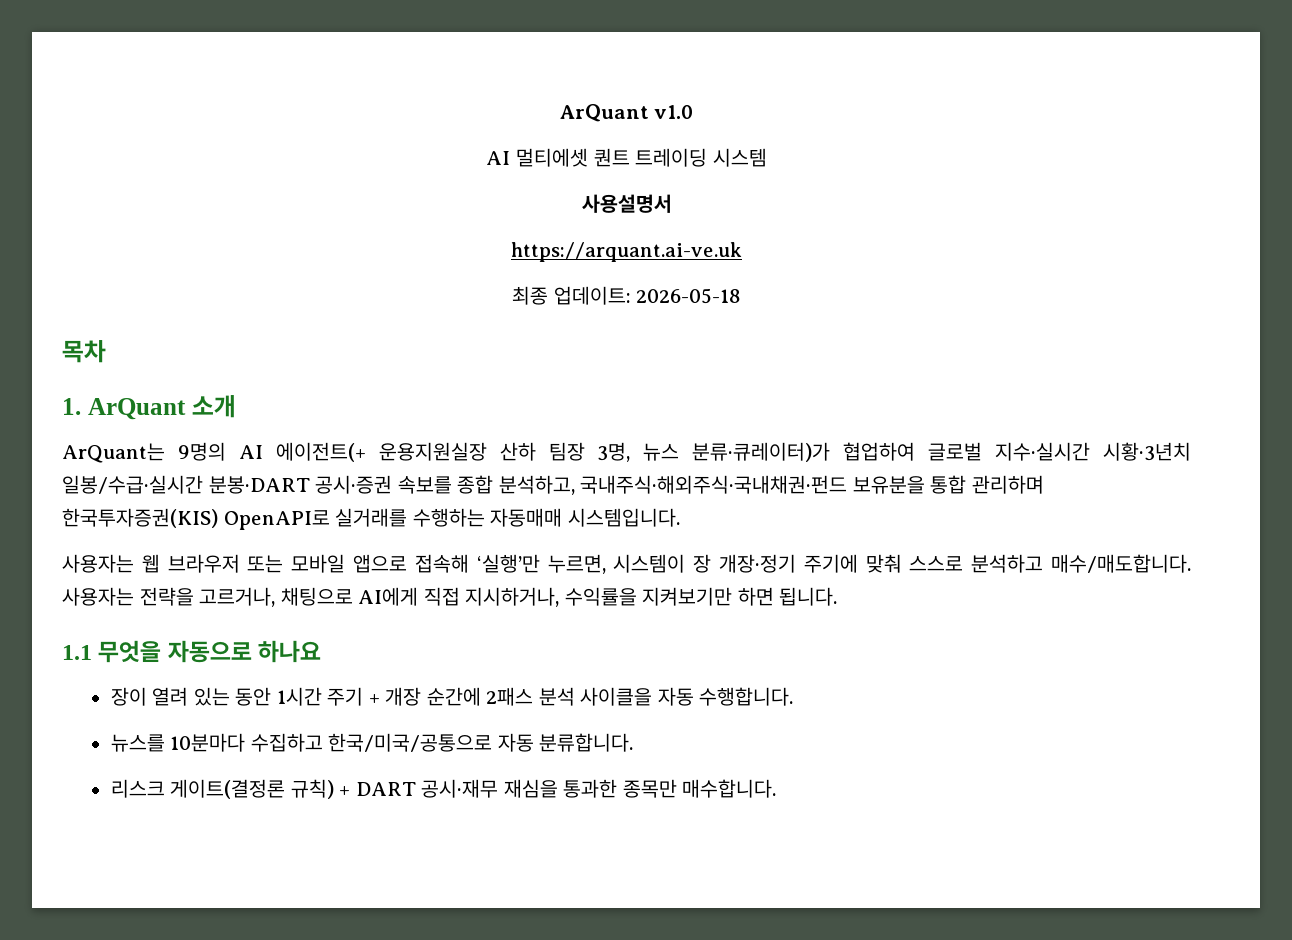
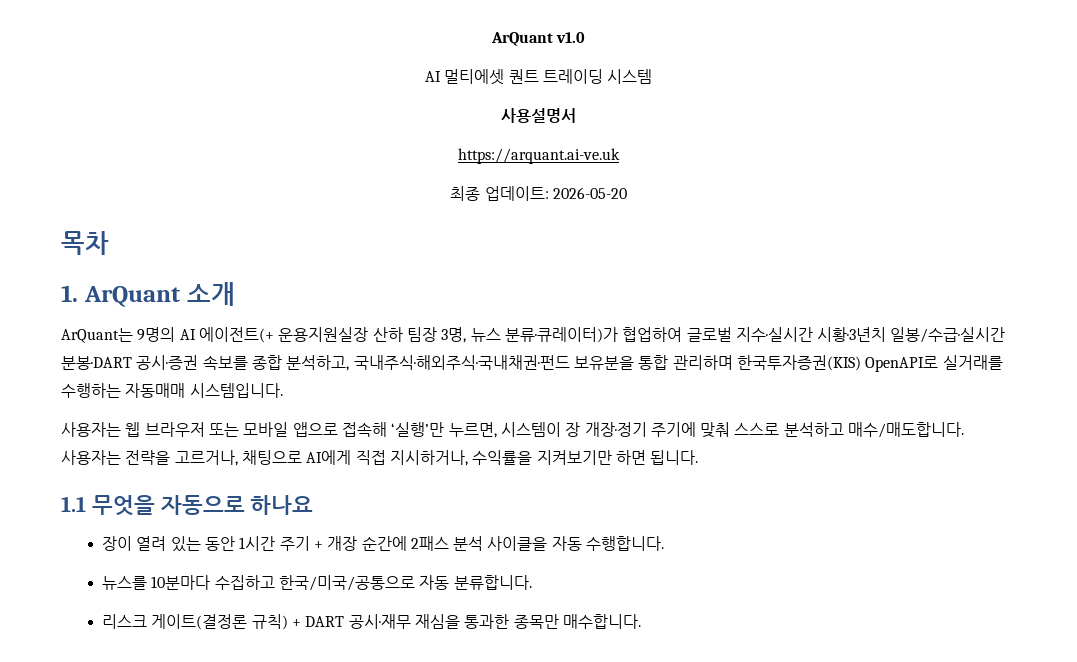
- 최종 업데이트: 2026-05-18
+ 최종 업데이트: 2026-05-20

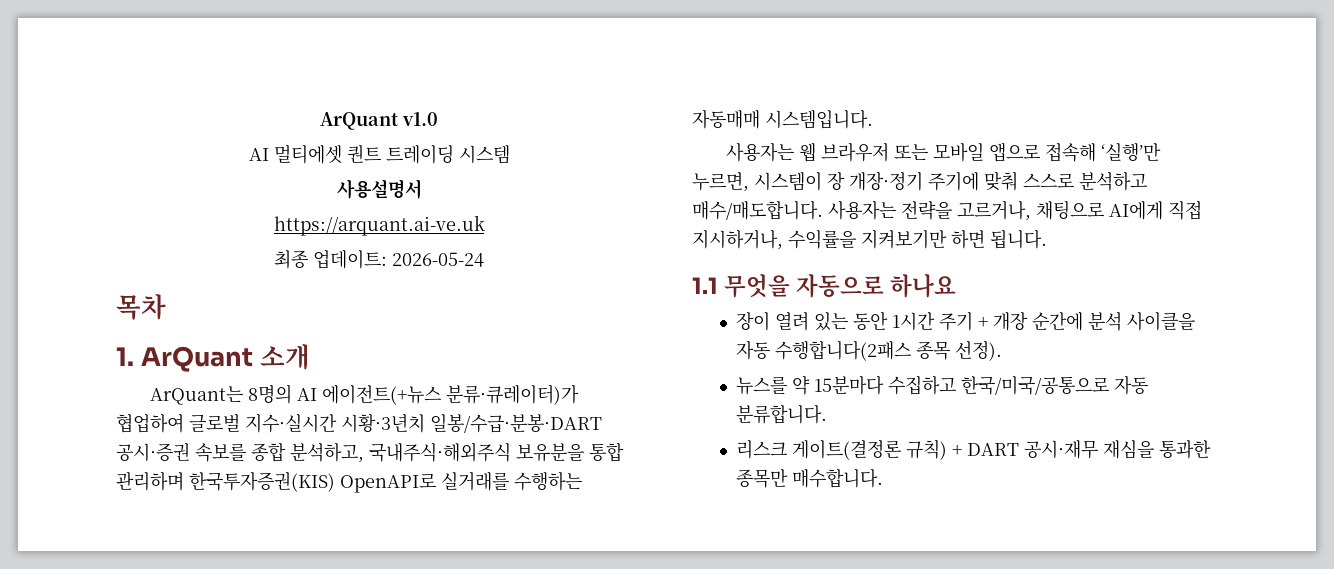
- 최종 업데이트: 2026-05-20
+ 최종 업데이트: 2026-05-24
- ArQuant는 9명의 AI 에이전트(+ 운용지원실장 산하 팀장 3명, 뉴스 분류·큐레이터)가 협업하여 글로벌 지수·실시간 시황·3년치 일봉/수급·실시간 분봉·DART 공시·증권 속보를 종합 분석하고, 국내주식·해외주식·국내채권·펀드 보유분을 통합 관리하며 한국투자증권(KIS) OpenAPI로 실거래를 수행하는 자동매매 시스템입니다.
+ ArQuant는 8명의 AI 에이전트(+뉴스 분류·큐레이터)가 협업하여 글로벌 지수·실시간 시황·3년치 일봉/수급·분봉·DART 공시·증권 속보를 종합 분석하고, 국내주식·해외주식 보유분을 통합 관리하며 한국투자증권(KIS) OpenAPI로 실거래를 수행하는 자동매매 시스템입니다.
- 장이 열려 있는 동안 1시간 주기 + 개장 순간에 2패스 분석 사이클을 자동 수행합니다.
+ 장이 열려 있는 동안 1시간 주기 + 개장 순간에 분석 사이클을 자동 수행합니다(2패스 종목 선정).
- 뉴스를 10분마다 수집하고 한국/미국/공통으로 자동 분류합니다.
+ 뉴스를 약 15분마다 수집하고 한국/미국/공통으로 자동 분류합니다.

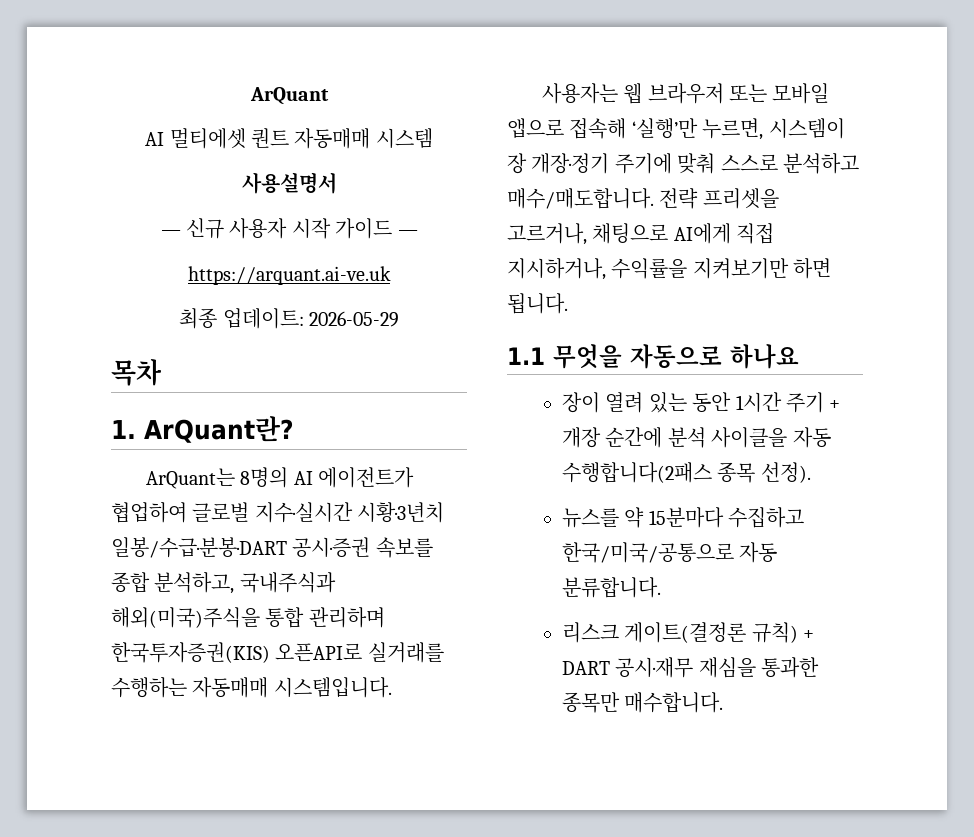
- ArQuant v1.0
+ ArQuant
- AI 멀티에셋 퀀트 트레이딩 시스템
+ AI 멀티에셋 퀀트 자동매매 시스템
+ — 신규 사용자 시작 가이드 —
- 최종 업데이트: 2026-05-24
+ 최종 업데이트: 2026-05-29
- 1. ArQuant 소개
+ 1. ArQuant란?
- ArQuant는 8명의 AI 에이전트(+뉴스 분류·큐레이터)가 협업하여 글로벌 지수·실시간 시황·3년치 일봉/수급·분봉·DART 공시·증권 속보를 종합 분석하고, 국내주식·해외주식 보유분을 통합 관리하며 한국투자증권(KIS) OpenAPI로 실거래를 수행하는 자동매매 시스템입니다.
+ ArQuant는 8명의 AI 에이전트가 협업하여 글로벌 지수·실시간 시황·3년치 일봉/수급·분봉·DART 공시·증권 속보를 종합 분석하고, 국내주식과 해외(미국)주식을 통합 관리하며 한국투자증권(KIS) 오픈API로 실거래를 수행하는 자동매매 시스템입니다.
- 사용자는 전략을 고르거나, 채팅으로 AI에게 직접 지시하거나, 수익률을 지켜보기만 하면 됩니다.
+ 전략 프리셋을 고르거나, 채팅으로 AI에게 직접 지시하거나, 수익률을 지켜보기만 하면 됩니다.

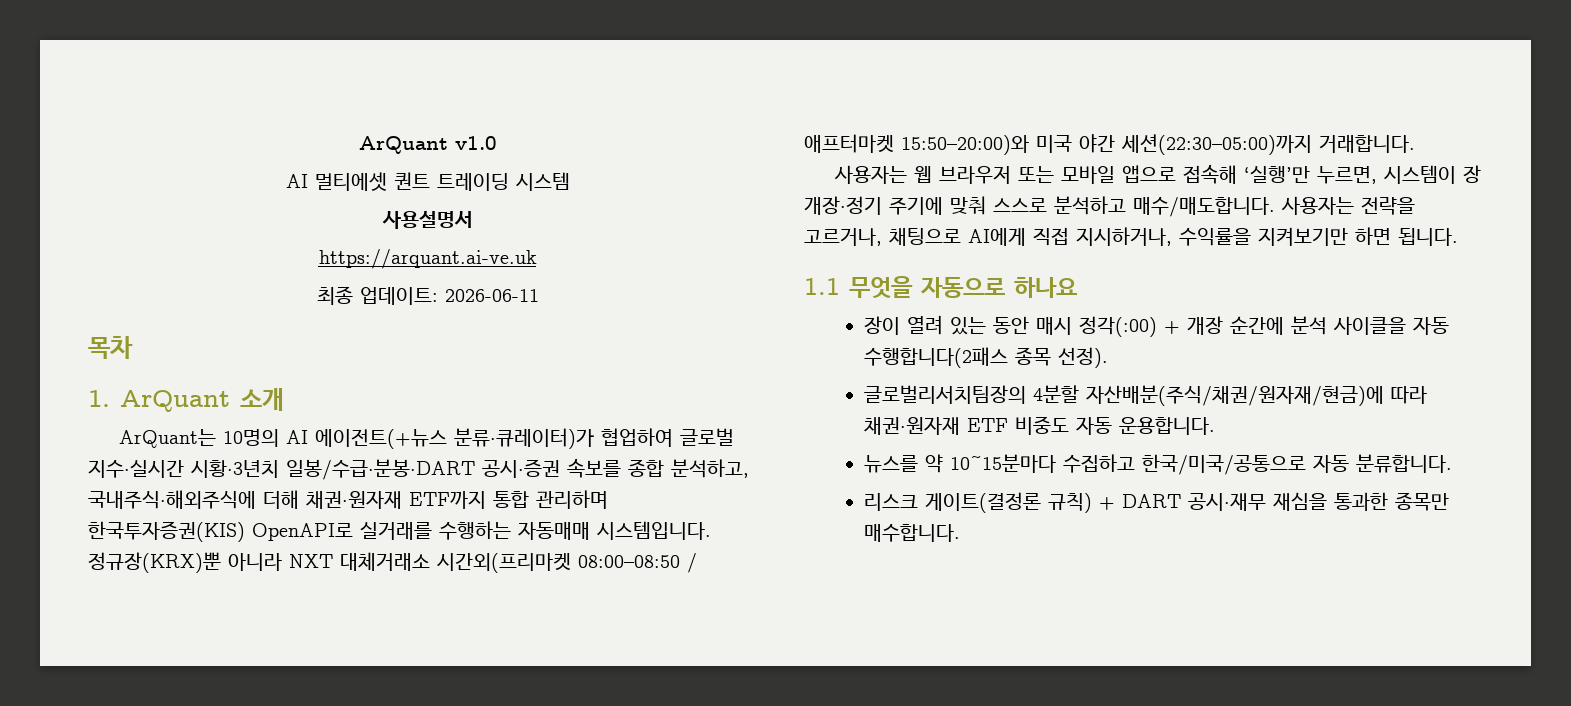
- ArQuant
+ ArQuant v1.0
- AI 멀티에셋 퀀트 자동매매 시스템
+ AI 멀티에셋 퀀트 트레이딩 시스템
- — 신규 사용자 시작 가이드 —
- 최종 업데이트: 2026-05-29
+ 최종 업데이트: 2026-06-11
- 1. ArQuant란?
+ 1. ArQuant 소개
- ArQuant는 8명의 AI 에이전트가 협업하여 글로벌 지수·실시간 시황·3년치 일봉/수급·분봉·DART 공시·증권 속보를 종합 분석하고, 국내주식과 해외(미국)주식을 통합 관리하며 한국투자증권(KIS) 오픈API로 실거래를 수행하는 자동매매 시스템입니다.
+ ArQuant는 10명의 AI 에이전트(+뉴스 분류·큐레이터)가 협업하여 글로벌 지수·실시간 시황·3년치 일봉/수급·분봉·DART 공시·증권 속보를 종합 분석하고, 국내주식·해외주식에 더해 채권·원자재 ETF까지 통합 관리하며 한국투자증권(KIS) OpenAPI로 실거래를 수행하는 자동매매 시스템입니다. 정규장(KRX)뿐 아니라 NXT 대체거래소 시간외(프리마켓 08:00–08:50 / 애프터마켓 15:50–20:00)와 미국 야간 세션(22:30–05:00)까지 거래합니다.
- 전략 프리셋을 고르거나, 채팅으로 AI에게 직접 지시하거나, 수익률을 지켜보기만 하면 됩니다.
+ 사용자는 전략을 고르거나, 채팅으로 AI에게 직접 지시하거나, 수익률을 지켜보기만 하면 됩니다.
- 장이 열려 있는 동안 1시간 주기 + 개장 순간에 분석 사이클을 자동 수행합니다(2패스 종목 선정).
+ 장이 열려 있는 동안 매시 정각(:00) + 개장 순간에 분석 사이클을 자동 수행합니다(2패스 종목 선정).
+ 글로벌리서치팀장의 4분할 자산배분(주식/채권/원자재/현금)에 따라 채권·원자재 ETF 비중도 자동 운용합니다.
- 뉴스를 약 15분마다 수집하고 한국/미국/공통으로 자동 분류합니다.
+ 뉴스를 약 10~15분마다 수집하고 한국/미국/공통으로 자동 분류합니다.

